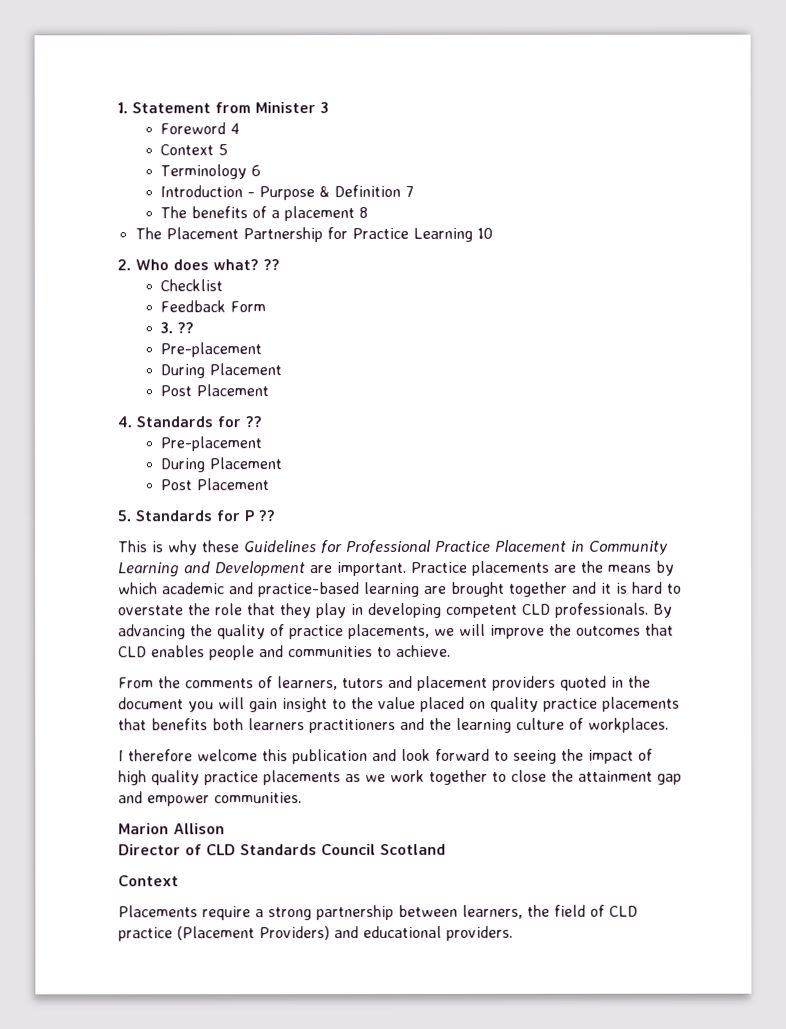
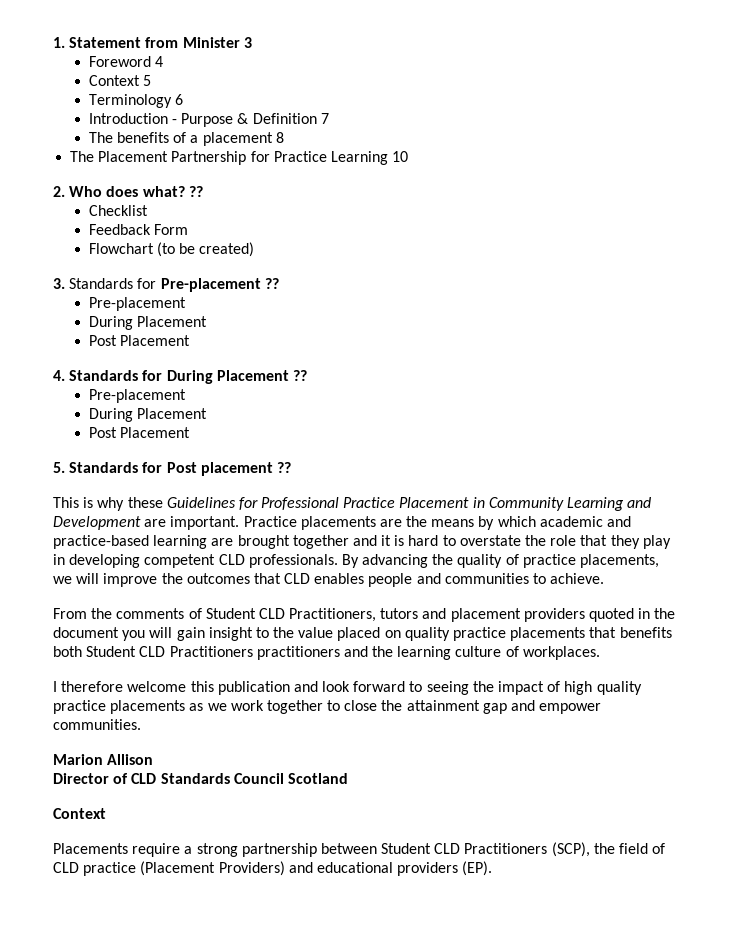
- 3. ??
+ Flowchart (to be created)
+ 3. Standards for Pre-placement ??
- 4. Standards for ??
+ 4. Standards for During Placement ??
- 5. Standards for P ??
+ 5. Standards for Post placement ??
- From the comments of learners, tutors and placement providers quoted in the document you will gain insight to the value placed on quality practice placements that benefits both learners practitioners and the learning culture of workplaces.
+ From the comments of Student CLD Practitioners, tutors and placement providers quoted in the document you will gain insight to the value placed on quality practice placements that benefits both Student CLD Practitioners practitioners and the learning culture of workplaces.
- Placements require a strong partnership between learners, the field of CLD practice (Placement Providers) and educational providers.
+ Placements require a strong partnership between Student CLD Practitioners (SCP), the field of CLD practice (Placement Providers) and educational providers (EP).

